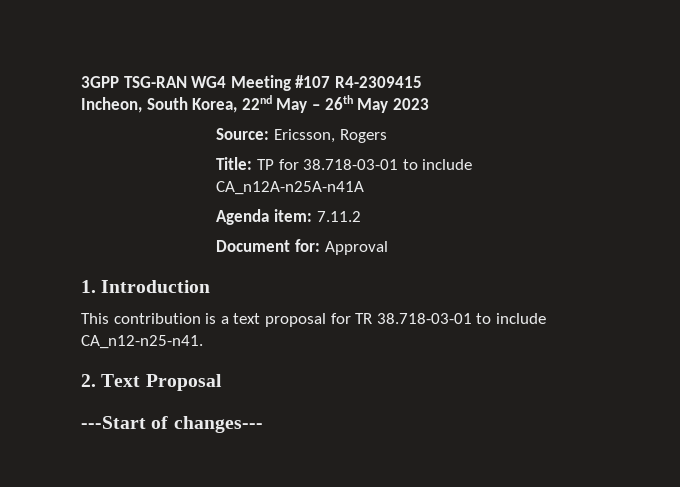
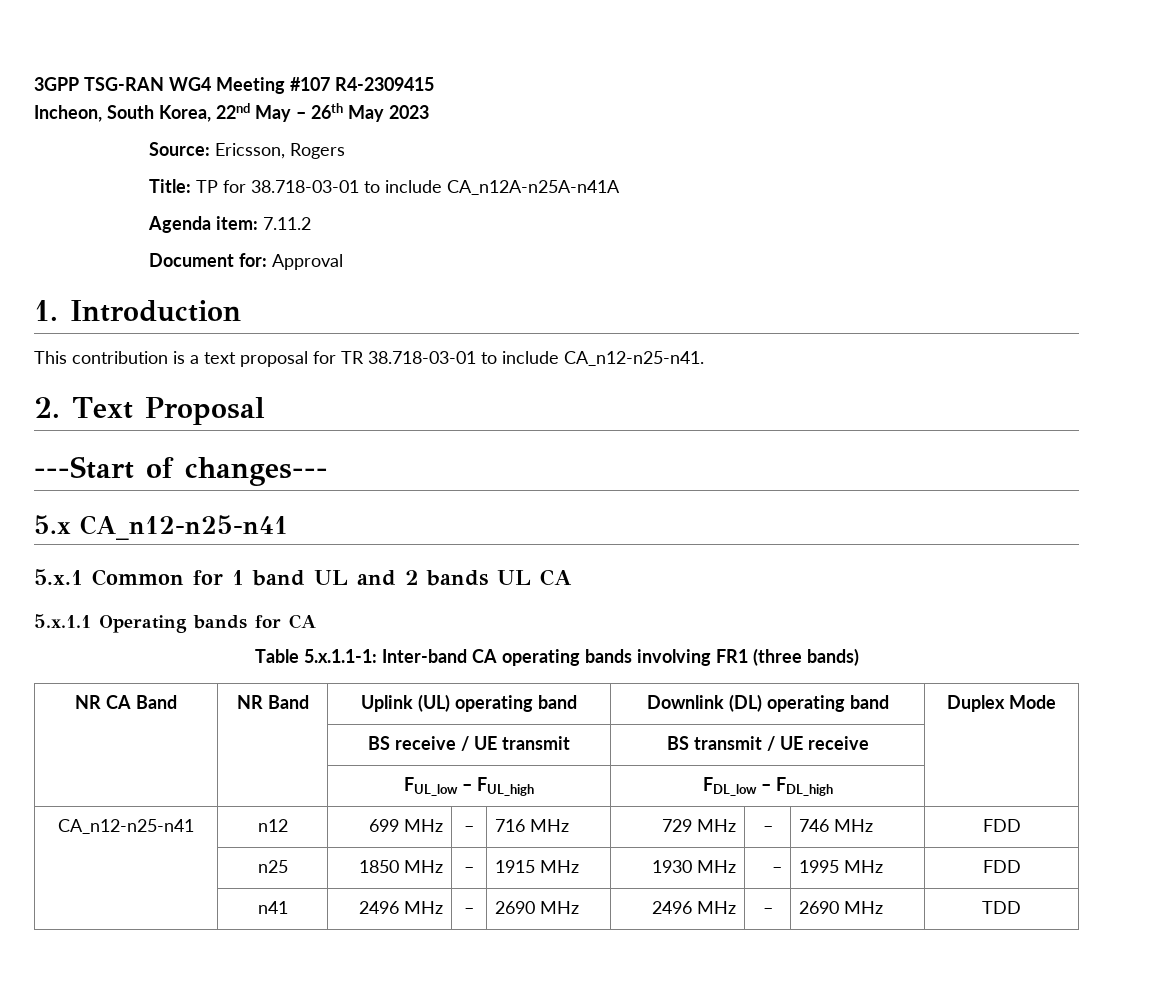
+ 5.x CA_n12-n25-n41
+ 5.x.1 Common for 1 band UL and 2 bands UL CA
+ 5.x.1.1 Operating bands for CA
+ Table 5.x.1.1-1: Inter-band CA operating bands involving FR1 (three bands)
+ NR CA Band | NR Band | Uplink (UL) operating band | Downlink (DL) operating band | Duplex Mode
+ | | BS receive / UE transmit | BS transmit / UE receive |
+ | | FUL_low – FUL_high | FDL_low – FDL_high |
+ CA_n12-n25-n41 | n12 | 699 MHz | – | 716 MHz | 729 MHz | – | 746 MHz | FDD
+ | n25 | 1850 MHz | – | 1915 MHz | 1930 MHz | – | 1995 MHz | FDD
+ | n41 | 2496 MHz | – | 2690 MHz | 2496 MHz | – | 2690 MHz | TDD

